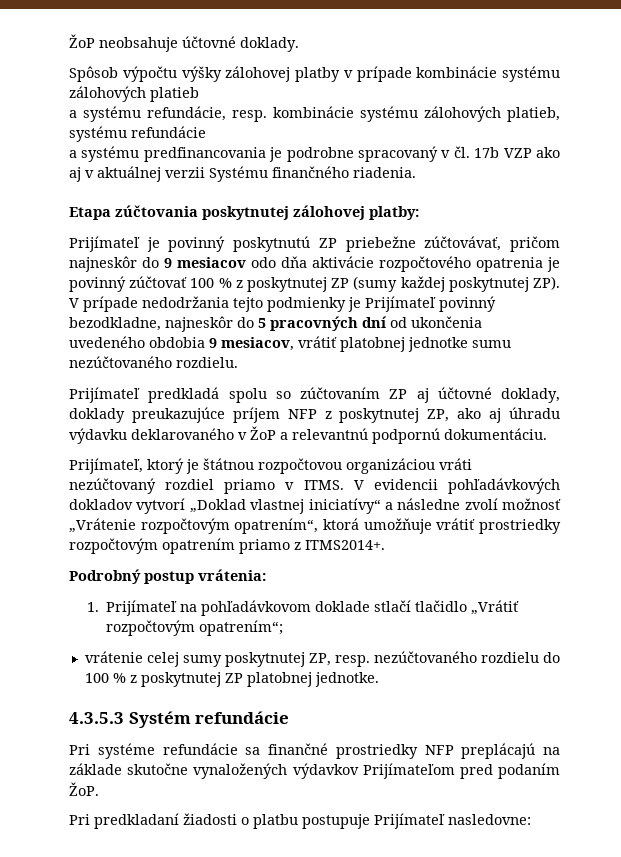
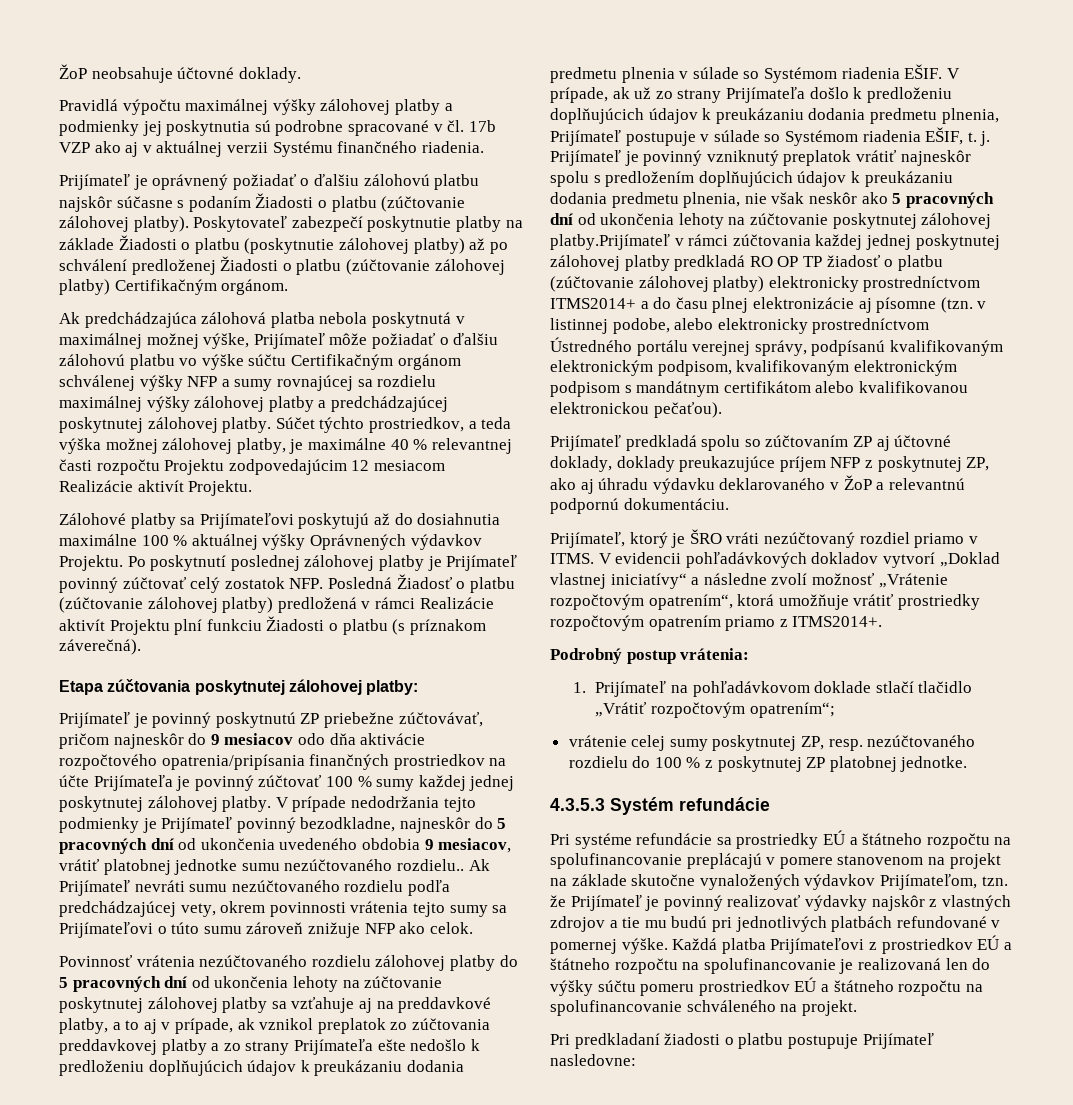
- Spôsob výpočtu výšky zálohovej platby v prípade kombinácie systému zálohových platieb
- a systému refundácie, resp. kombinácie systému zálohových platieb, systému refundácie
- a systému predfinancovania je podrobne spracovaný v čl. 17b VZP ako aj v aktuálnej verzii Systému finančného riadenia.
+ Pravidlá výpočtu maximálnej výšky zálohovej platby a podmienky jej poskytnutia sú podrobne spracované v čl. 17b VZP ako aj v aktuálnej verzii Systému finančného riadenia.
+ Prijímateľ je oprávnený požiadať o ďalšiu zálohovú platbu najskôr súčasne s podaním Žiadosti o platbu (zúčtovanie zálohovej platby). Poskytovateľ zabezpečí poskytnutie platby na základe Žiadosti o platbu (poskytnutie zálohovej platby) až po schválení predloženej Žiadosti o platbu (zúčtovanie zálohovej platby) Certifikačným orgánom.
+ Ak predchádzajúca zálohová platba nebola poskytnutá v maximálnej možnej výške, Prijímateľ môže požiadať o ďalšiu zálohovú platbu vo výške súčtu Certifikačným orgánom schválenej výšky NFP a sumy rovnajúcej sa rozdielu maximálnej výšky zálohovej platby a predchádzajúcej poskytnutej zálohovej platby. Súčet týchto prostriedkov, a teda výška možnej zálohovej platby, je maximálne 40 % relevantnej časti rozpočtu Projektu zodpovedajúcim 12 mesiacom Realizácie aktivít Projektu.
+ Zálohové platby sa Prijímateľovi poskytujú až do dosiahnutia maximálne 100 % aktuálnej výšky Oprávnených výdavkov Projektu. Po poskytnutí poslednej zálohovej platby je Prijímateľ povinný zúčtovať celý zostatok NFP. Posledná Žiadosť o platbu (zúčtovanie zálohovej platby) predložená v rámci Realizácie aktivít Projektu plní funkciu Žiadosti o platbu (s príznakom záverečná).
- Prijímateľ je povinný poskytnutú ZP priebežne zúčtovávať, pričom najneskôr do 9 mesiacov odo dňa aktivácie rozpočtového opatrenia je povinný zúčtovať 100 % z poskytnutej ZP (sumy každej poskytnutej ZP). V prípade nedodržania tejto podmienky je Prijímateľ povinný bezodkladne, najneskôr do 5 pracovných dní od ukončenia uvedeného obdobia 9 mesiacov, vrátiť platobnej jednotke sumu nezúčtovaného rozdielu.
+ Prijímateľ je povinný poskytnutú ZP priebežne zúčtovávať, pričom najneskôr do 9 mesiacov odo dňa aktivácie rozpočtového opatrenia/pripísania finančných prostriedkov na účte Prijímateľa je povinný zúčtovať 100 % sumy každej jednej poskytnutej zálohovej platby. V prípade nedodržania tejto podmienky je Prijímateľ povinný bezodkladne, najneskôr do 5 pracovných dní od ukončenia uvedeného obdobia 9 mesiacov, vrátiť platobnej jednotke sumu nezúčtovaného rozdielu.. Ak Prijímateľ nevráti sumu nezúčtovaného rozdielu podľa predchádzajúcej vety, okrem povinnosti vrátenia tejto sumy sa Prijímateľovi o túto sumu zároveň znižuje NFP ako celok.
+ Povinnosť vrátenia nezúčtovaného rozdielu zálohovej platby do 5 pracovných dní od ukončenia lehoty na zúčtovanie poskytnutej zálohovej platby sa vzťahuje aj na preddavkové platby, a to aj v prípade, ak vznikol preplatok zo zúčtovania preddavkovej platby a zo strany Prijímateľa ešte nedošlo k predloženiu doplňujúcich údajov k preukázaniu dodania predmetu plnenia v súlade so Systémom riadenia EŠIF. V prípade, ak už zo strany Prijímateľa došlo k predloženiu doplňujúcich údajov k preukázaniu dodania predmetu plnenia, Prijímateľ postupuje v súlade so Systémom riadenia EŠIF, t. j. Prijímateľ je povinný vzniknutý preplatok vrátiť najneskôr spolu s predložením doplňujúcich údajov k preukázaniu dodania predmetu plnenia, nie však neskôr ako 5 pracovných dní od ukončenia lehoty na zúčtovanie poskytnutej zálohovej platby.Prijímateľ v rámci zúčtovania každej jednej poskytnutej zálohovej platby predkladá RO OP TP žiadosť o platbu (zúčtovanie zálohovej platby) elektronicky prostredníctvom ITMS2014+ a do času plnej elektronizácie aj písomne (tzn. v listinnej podobe, alebo elektronicky prostredníctvom Ústredného portálu verejnej správy, podpísanú kvalifikovaným elektronickým podpisom, kvalifikovaným elektronickým podpisom s mandátnym certifikátom alebo kvalifikovanou elektronickou pečaťou).
- Prijímateľ, ktorý je štátnou rozpočtovou organizáciou vráti nezúčtovaný rozdiel priamo v ITMS.
+ Prijímateľ, ktorý je ŠRO vráti nezúčtovaný rozdiel priamo v ITMS.
- Pri systéme refundácie sa finančné prostriedky NFP preplácajú na základe skutočne vynaložených výdavkov Prijímateľom pred podaním ŽoP.
+ Pri systéme refundácie sa prostriedky EÚ a štátneho rozpočtu na spolufinancovanie preplácajú v pomere stanovenom na projekt na základe skutočne vynaložených výdavkov Prijímateľom, tzn. že Prijímateľ je povinný realizovať výdavky najskôr z vlastných zdrojov a tie mu budú pri jednotlivých platbách refundované v pomernej výške. Každá platba Prijímateľovi z prostriedkov EÚ a štátneho rozpočtu na spolufinancovanie je realizovaná len do výšky súčtu pomeru prostriedkov EÚ a štátneho rozpočtu na spolufinancovanie schváleného na projekt.

